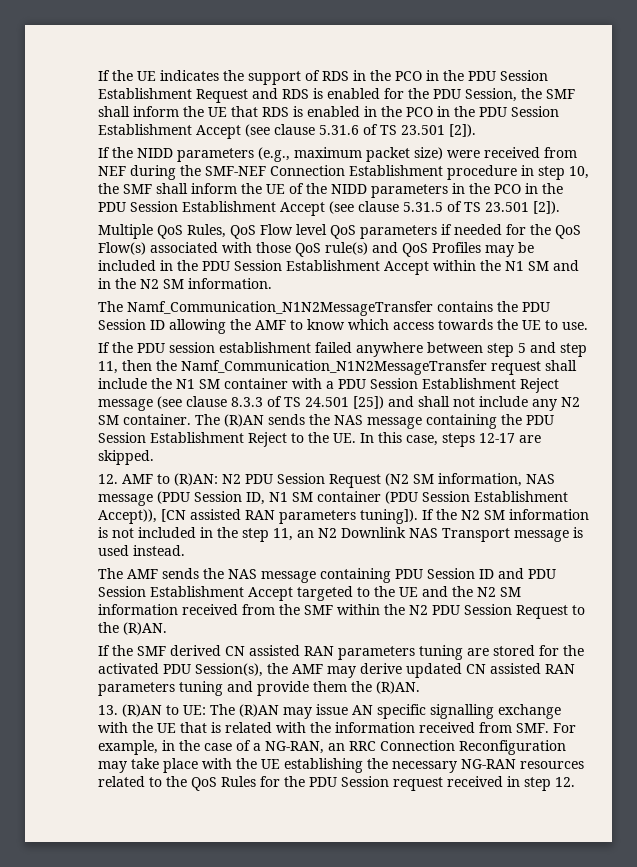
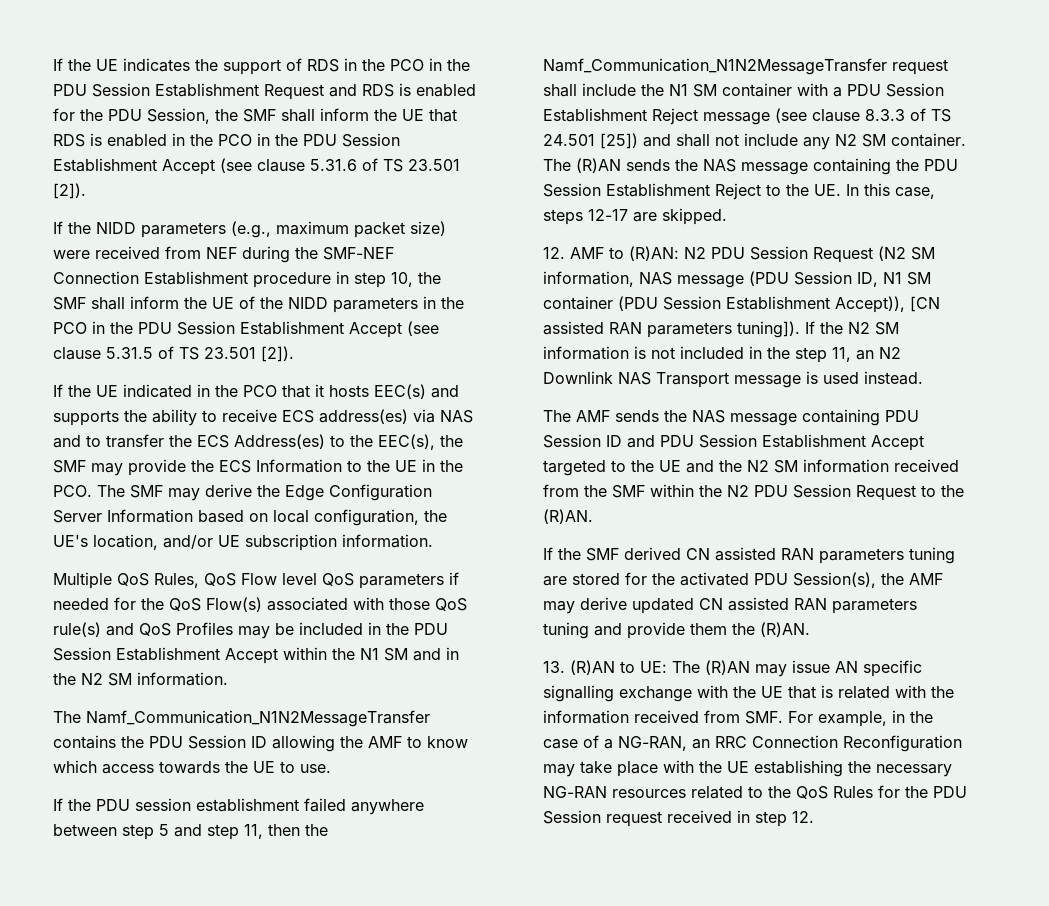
+ If the UE indicated in the PCO that it hosts EEC(s) and supports the ability to receive ECS address(es) via NAS and to transfer the ECS Address(es) to the EEC(s), the SMF may provide the ECS Information to the UE in the PCO. The SMF may derive the Edge Configuration Server Information based on local configuration, the UE's location, and/or UE subscription information.

